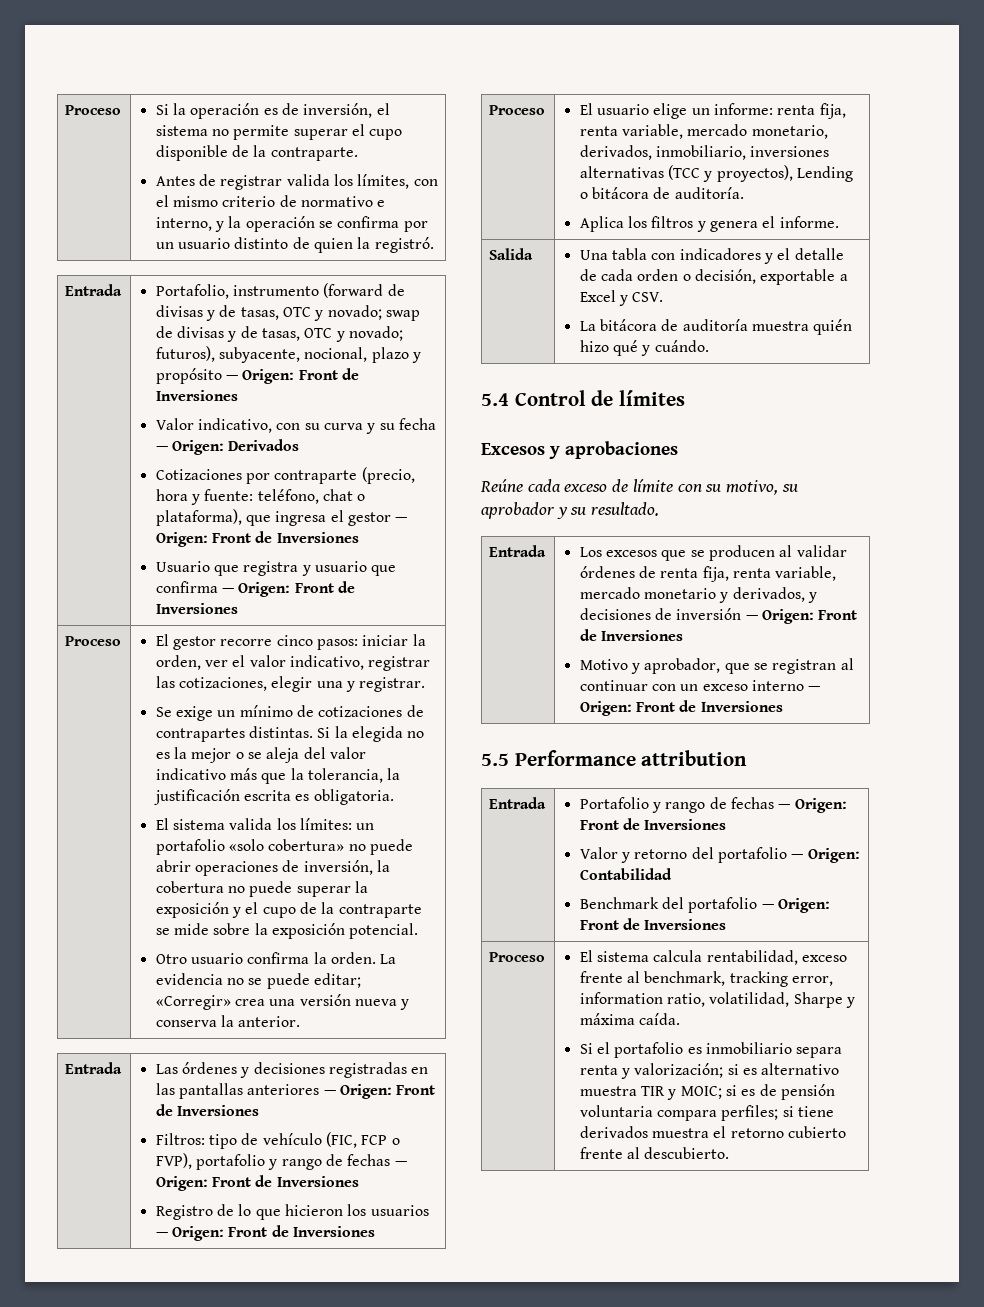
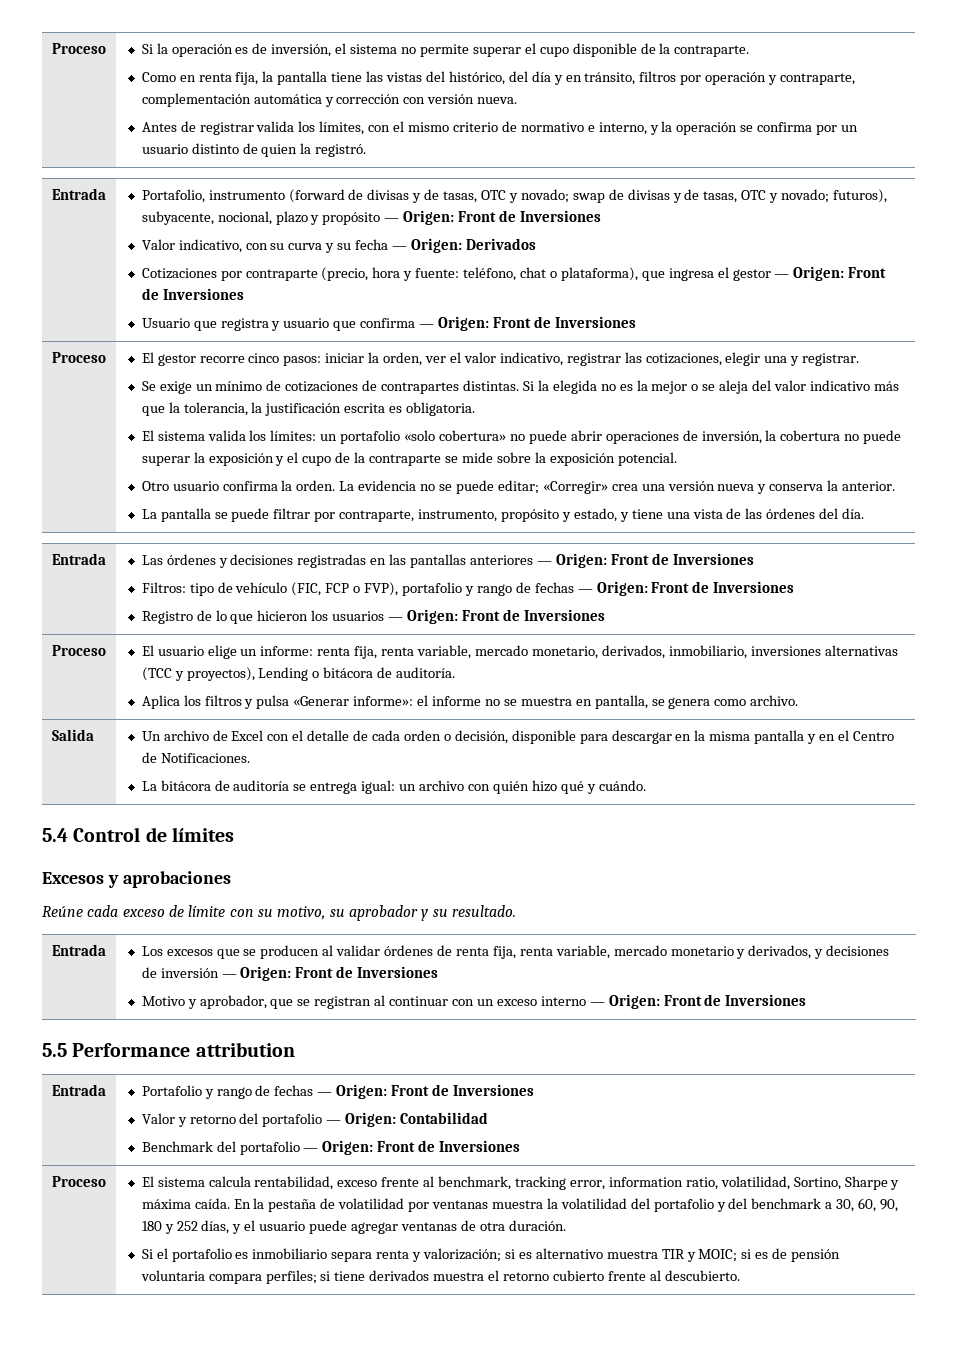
+ Como en renta fija, la pantalla tiene las vistas del histórico, del día y en tránsito, filtros por operación y contraparte, complementación automática y corrección con versión nueva.
+ La pantalla se puede filtrar por contraparte, instrumento, propósito y estado, y tiene una vista de las órdenes del día.
- Aplica los filtros y genera el informe.
- Salida | Una tabla con indicadores y el detalle de cada orden o decisión, exportable a Excel y CSV.
- La bitácora de auditoría muestra quién hizo qué y cuándo.
+ Aplica los filtros y pulsa «Generar informe»: el informe no se muestra en pantalla, se genera como archivo.
+ Salida | Un archivo de Excel con el detalle de cada orden o decisión, disponible para descargar en la misma pantalla y en el Centro de Notificaciones.
+ La bitácora de auditoría se entrega igual: un archivo con quién hizo qué y cuándo.
- El sistema calcula rentabilidad, exceso frente al benchmark, tracking error, information ratio, volatilidad, Sharpe y máxima caída.
+ El sistema calcula rentabilidad, exceso frente al benchmark, tracking error, information ratio, volatilidad, Sortino, Sharpe y máxima caída. En la pestaña de volatilidad por ventanas muestra la volatilidad del portafolio y del benchmark a 30, 60, 90, 180 y 252 días, y el usuario puede agregar ventanas de otra duración.

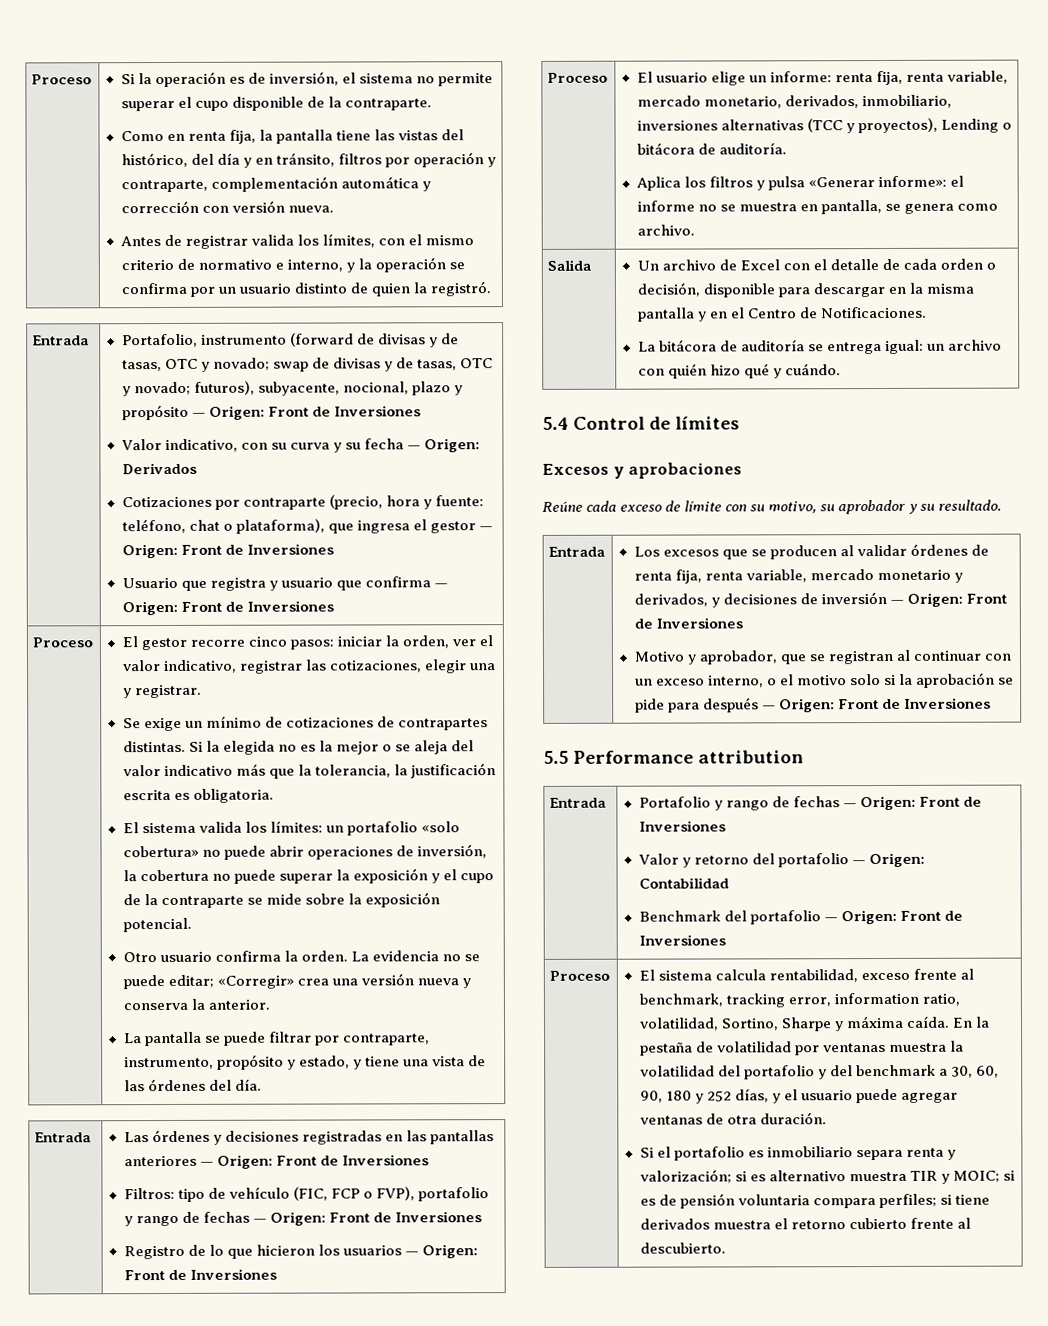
- Motivo y aprobador, que se registran al continuar con un exceso interno — Origen: Front de Inversiones
+ Motivo y aprobador, que se registran al continuar con un exceso interno, o el motivo solo si la aprobación se pide para después — Origen: Front de Inversiones

